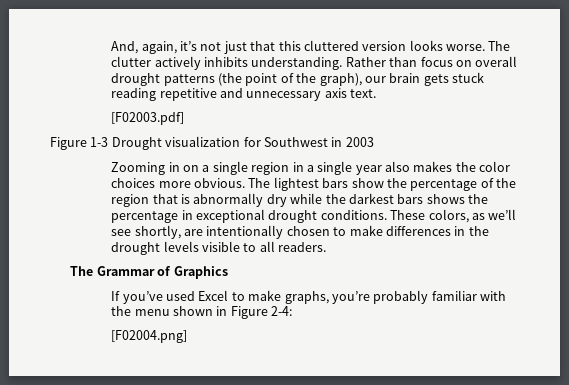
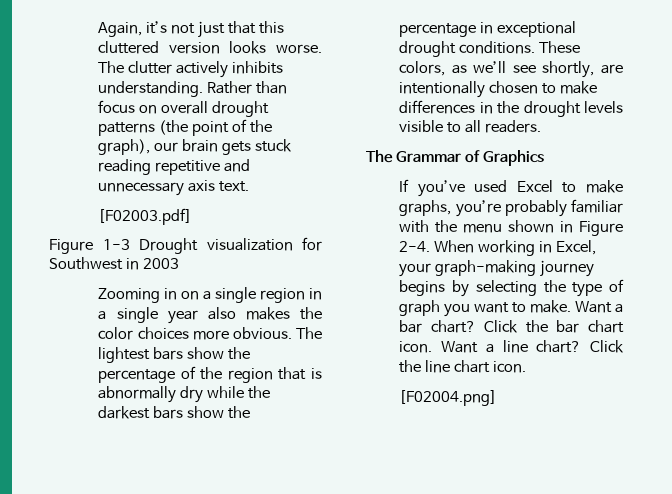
- And, again, it’s not just that this cluttered version looks worse.
+ Again, it’s not just that this cluttered version looks worse.
- The lightest bars show the percentage of the region that is abnormally dry while the darkest bars shows the percentage in exceptional drought conditions.
+ The lightest bars show the percentage of the region that is abnormally dry while the darkest bars show the percentage in exceptional drought conditions.
- If you’ve used Excel to make graphs, you’re probably familiar with the menu shown in Figure 2-4:
+ If you’ve used Excel to make graphs, you’re probably familiar with the menu shown in Figure 2-4. When working in Excel, your graph-making journey begins by selecting the type of graph you want to make. Want a bar chart? Click the bar chart icon. Want a line chart? Click the line chart icon.

